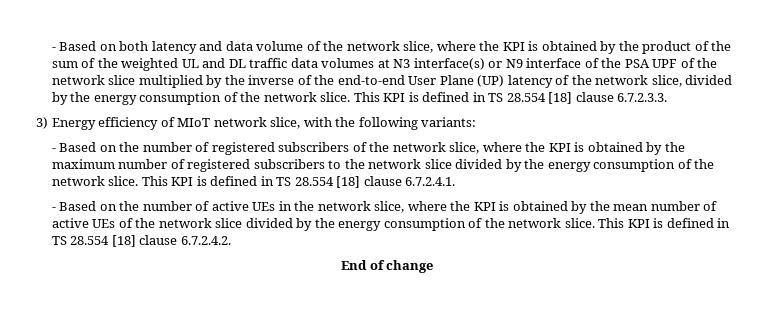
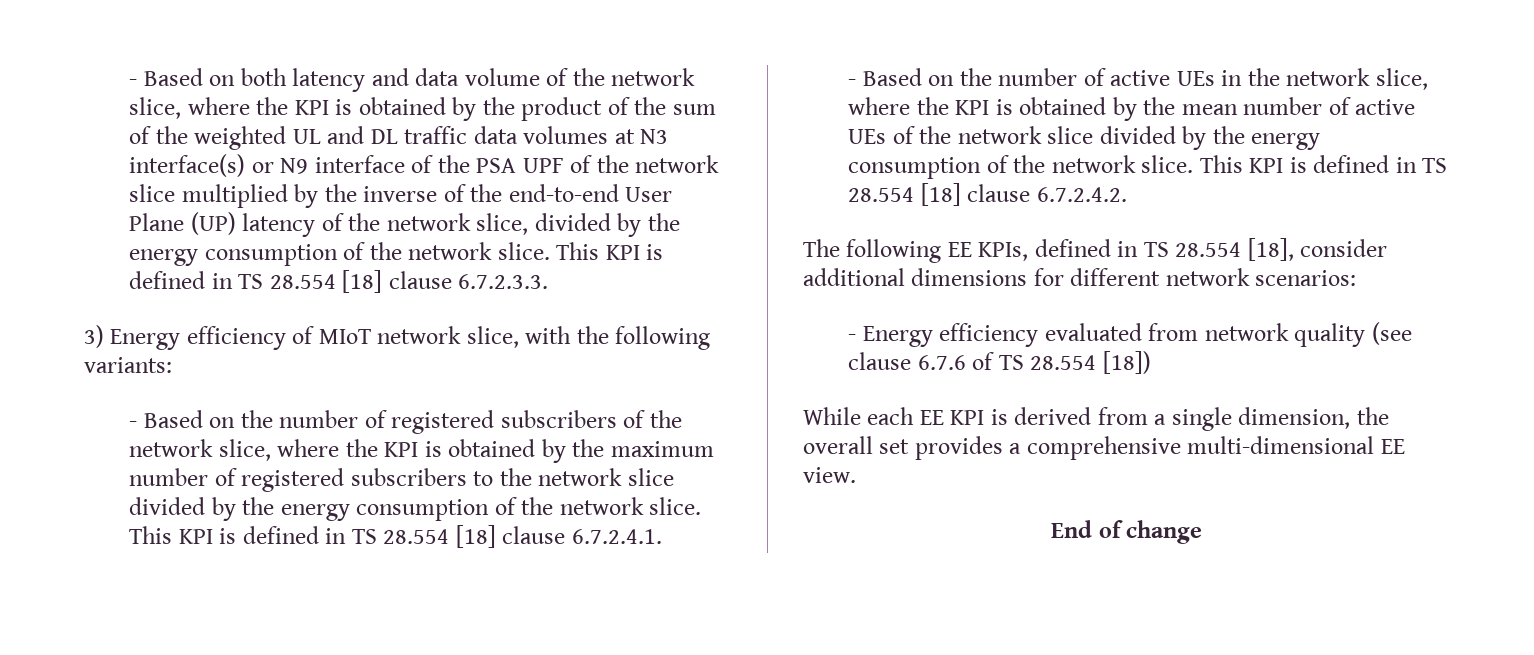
+ The following EE KPIs, defined in TS 28.554 [18], consider additional dimensions for different network scenarios:
+ - Energy efficiency evaluated from network quality (see clause 6.7.6 of TS 28.554 [18])
+ While each EE KPI is derived from a single dimension, the overall set provides a comprehensive multi-dimensional EE view.

